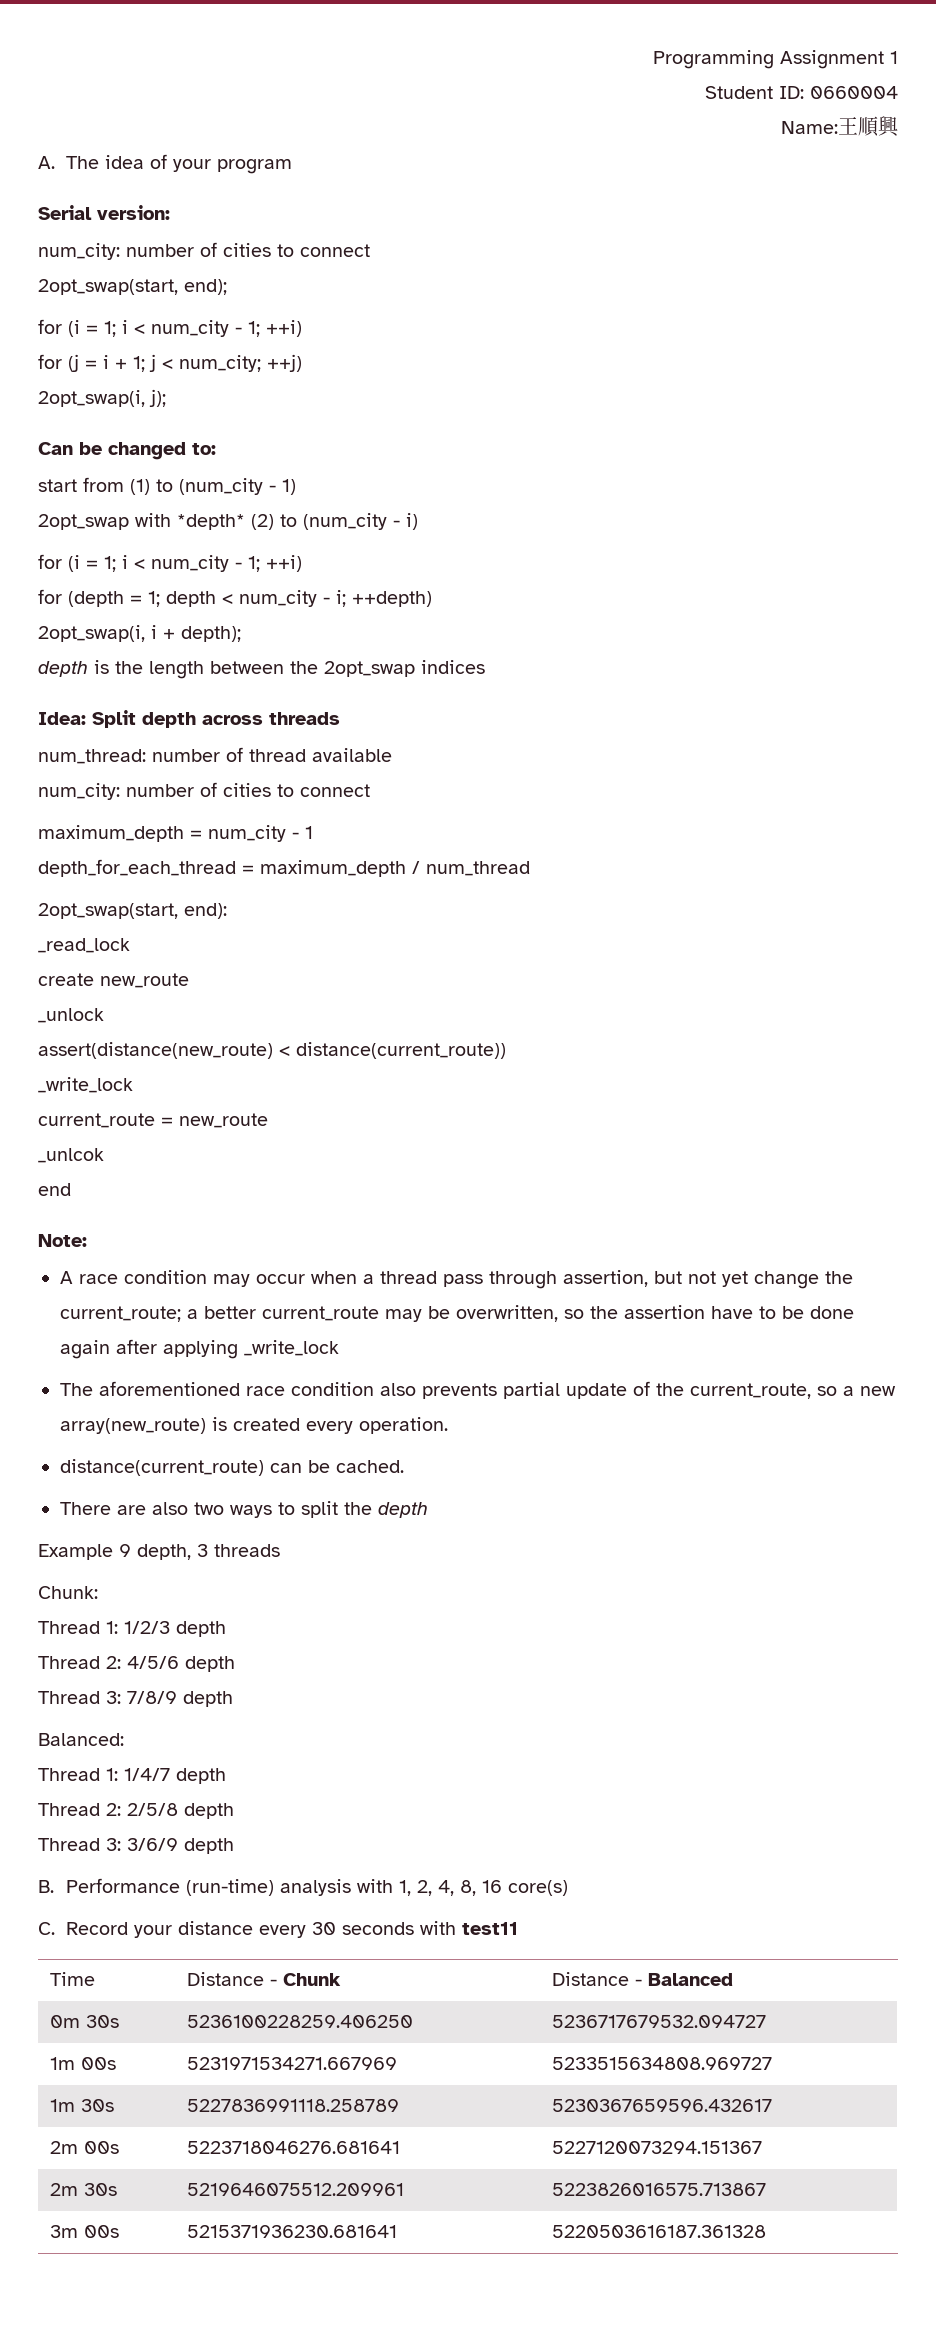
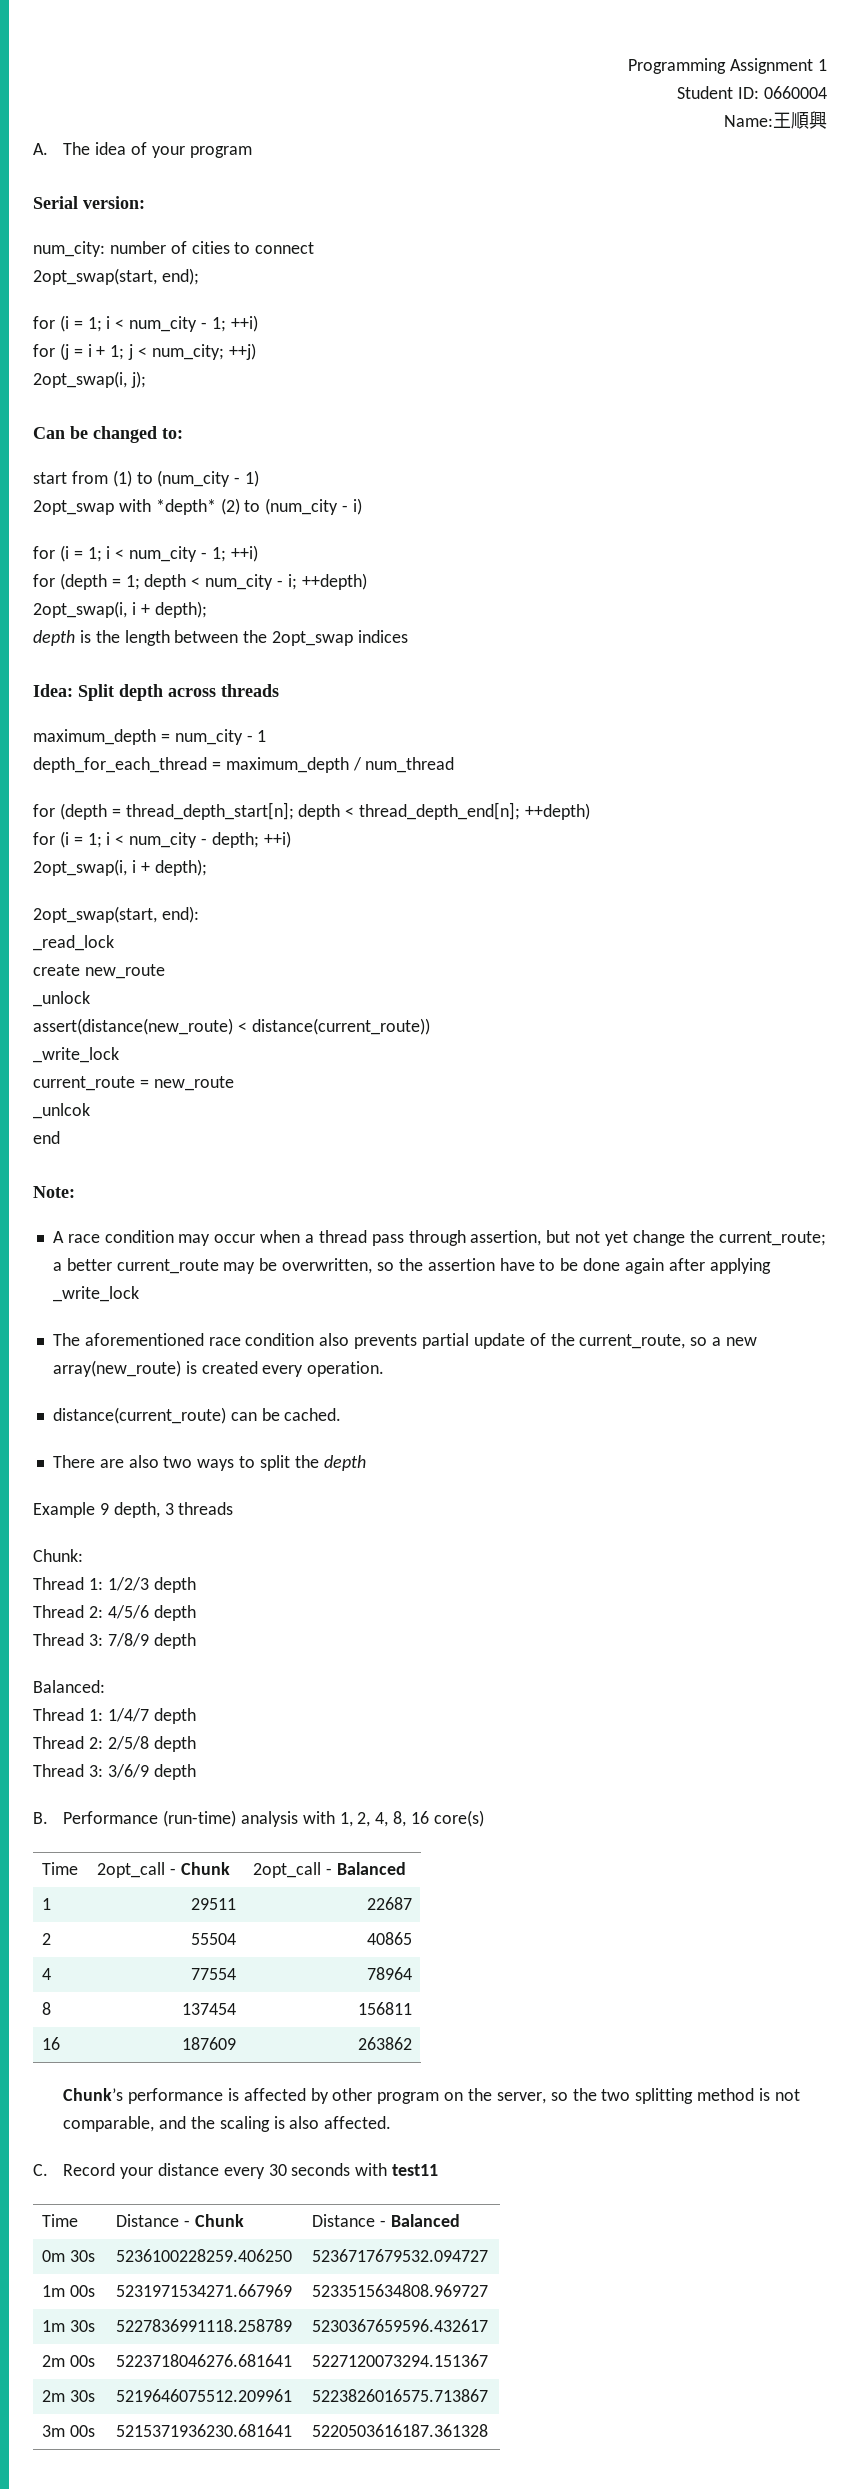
- num_thread: number of thread available
- num_city: number of cities to connect
+ for (depth = thread_depth_start[n]; depth < thread_depth_end[n]; ++depth)
+ for (i = 1; i < num_city - depth; ++i)
+ 2opt_swap(i, i + depth);
+ Time | 2opt_call - Chunk | 2opt_call - Balanced
+ 1 | 29511 | 22687
+ 2 | 55504 | 40865
+ 4 | 77554 | 78964
+ 8 | 137454 | 156811
+ 16 | 187609 | 263862
+ Chunk’s performance is affected by other program on the server, so the two splitting method is not comparable, and the scaling is also affected.

